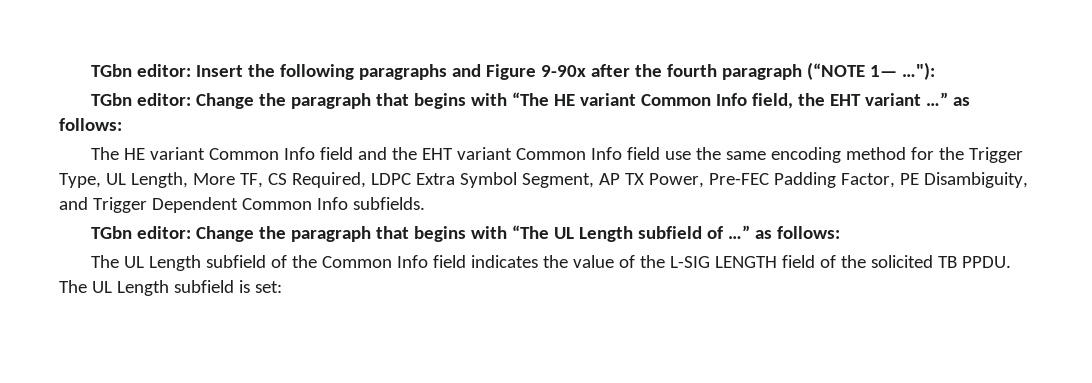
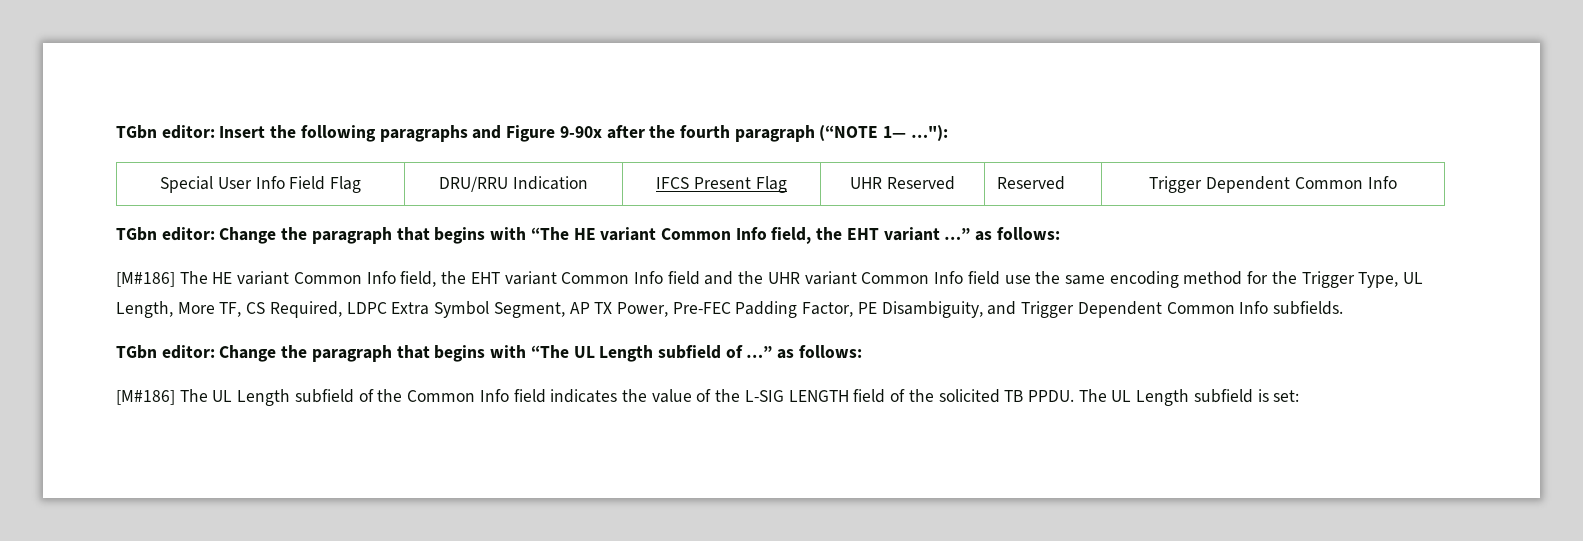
+ Special User Info Field Flag | DRU/RRU Indication | IFCS Present Flag | UHR Reserved | Reserved | Trigger Dependent Common Info
- The HE variant Common Info field and the EHT variant Common Info field use the same encoding method for the Trigger Type, UL Length, More TF, CS Required, LDPC Extra Symbol Segment, AP TX Power, Pre-FEC Padding Factor, PE Disambiguity, and Trigger Dependent Common Info subfields.
+ [M#186] The HE variant Common Info field, the EHT variant Common Info field and the UHR variant Common Info field use the same encoding method for the Trigger Type, UL Length, More TF, CS Required, LDPC Extra Symbol Segment, AP TX Power, Pre-FEC Padding Factor, PE Disambiguity, and Trigger Dependent Common Info subfields.
- The UL Length subfield of the Common Info field indicates the value of the L-SIG LENGTH field of the solicited TB PPDU.
+ [M#186] The UL Length subfield of the Common Info field indicates the value of the L-SIG LENGTH field of the solicited TB PPDU.

